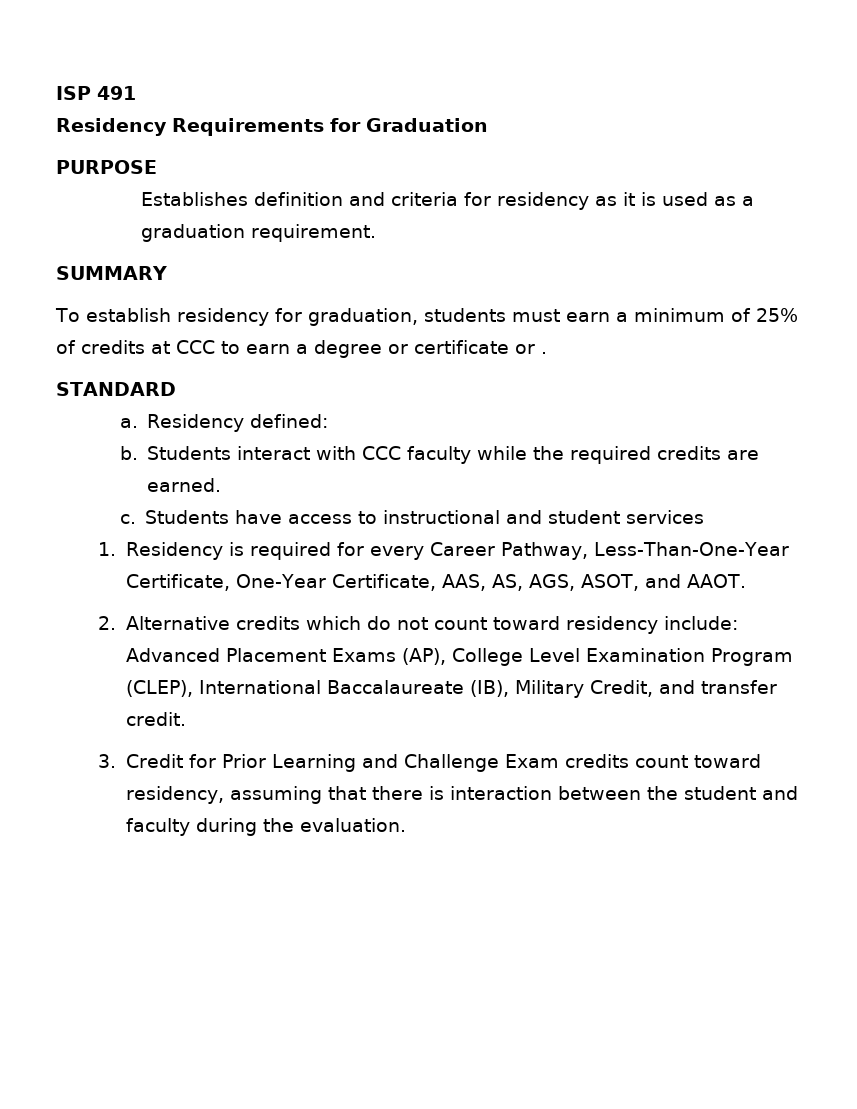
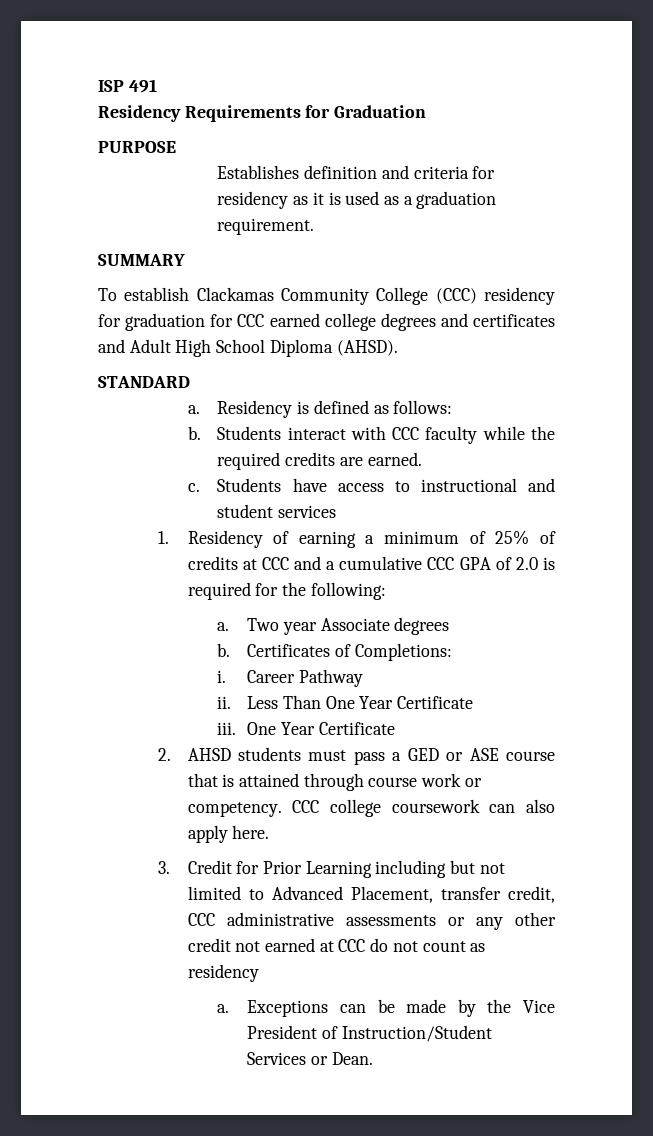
- To establish residency for graduation, students must earn a minimum of 25% of credits at CCC to earn a degree or certificate or .
+ To establish Clackamas Community College (CCC) residency for graduation for CCC earned college degrees and certificates and Adult High School Diploma (AHSD).
- Residency defined:
+ Residency is defined as follows:
- 1. Residency is required for every Career Pathway, Less-Than-One-Year Certificate, One-Year Certificate, AAS, AS, AGS, ASOT, and AAOT.
- 2. Alternative credits which do not count toward residency include: Advanced Placement Exams (AP), College Level Examination Program (CLEP), International Baccalaureate (IB), Military Credit, and transfer credit.
+ 1. Residency of earning a minimum of 25% of credits at CCC and a cumulative CCC GPA of 2.0 is required for the following:
+ a. Two year Associate degrees
+ b. Certificates of Completions:
+ i. Career Pathway
+ ii. Less Than One Year Certificate
+ iii. One Year Certificate
+ 2. AHSD students must pass a GED or ASE course that is attained through course work or competency. CCC college coursework can also apply here.
- 3. Credit for Prior Learning and Challenge Exam credits count toward residency, assuming that there is interaction between the student and faculty during the evaluation.
+ 3. Credit for Prior Learning including but not limited to Advanced Placement, transfer credit, CCC administrative assessments or any other credit not earned at CCC do not count as residency
+ a. Exceptions can be made by the Vice President of Instruction/Student Services or Dean.

